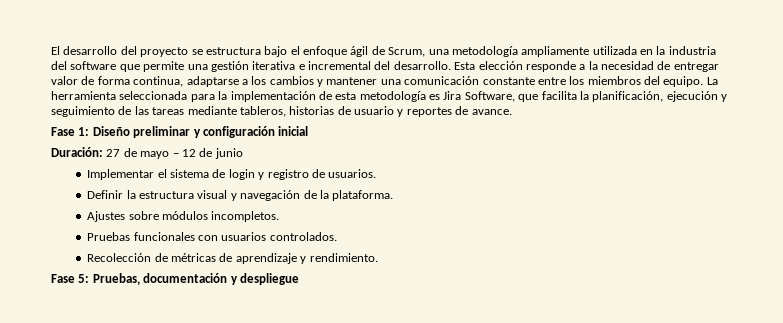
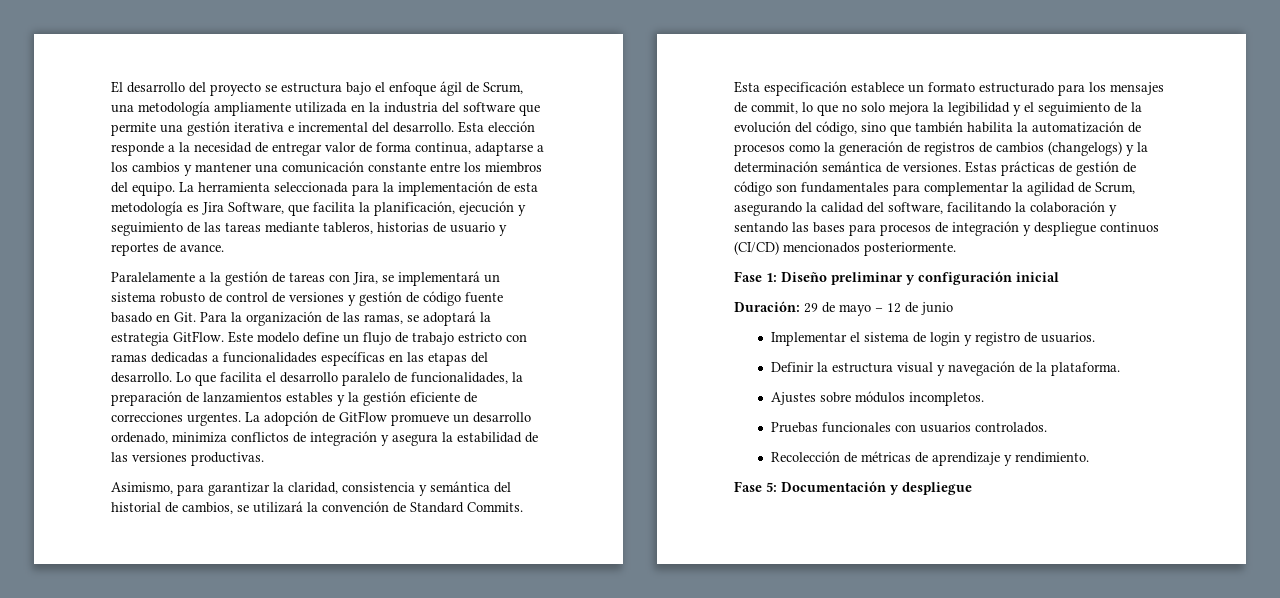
+ Paralelamente a la gestión de tareas con Jira, se implementará un sistema robusto de control de versiones y gestión de código fuente basado en Git. Para la organización de las ramas, se adoptará la estrategia GitFlow. Este modelo define un flujo de trabajo estricto con ramas dedicadas a funcionalidades específicas en las etapas del desarrollo. Lo que facilita el desarrollo paralelo de funcionalidades, la preparación de lanzamientos estables y la gestión eficiente de correcciones urgentes. La adopción de GitFlow promueve un desarrollo ordenado, minimiza conflictos de integración y asegura la estabilidad de las versiones productivas.
+ Asimismo, para garantizar la claridad, consistencia y semántica del historial de cambios, se utilizará la convención de Standard Commits. Esta especificación establece un formato estructurado para los mensajes de commit, lo que no solo mejora la legibilidad y el seguimiento de la evolución del código, sino que también habilita la automatización de procesos como la generación de registros de cambios (changelogs) y la determinación semántica de versiones. Estas prácticas de gestión de código son fundamentales para complementar la agilidad de Scrum, asegurando la calidad del software, facilitando la colaboración y sentando las bases para procesos de integración y despliegue continuos (CI/CD) mencionados posteriormente.
- Duración: 27 de mayo – 12 de junio
+ Duración: 29 de mayo – 12 de junio
- Fase 5: Pruebas, documentación y despliegue
+ Fase 5: Documentación y despliegue

